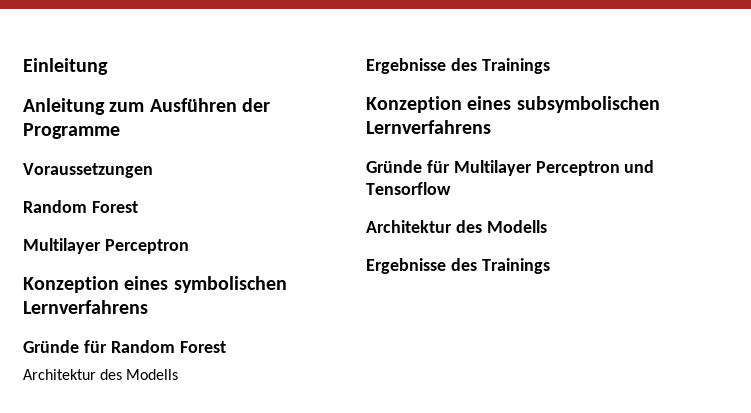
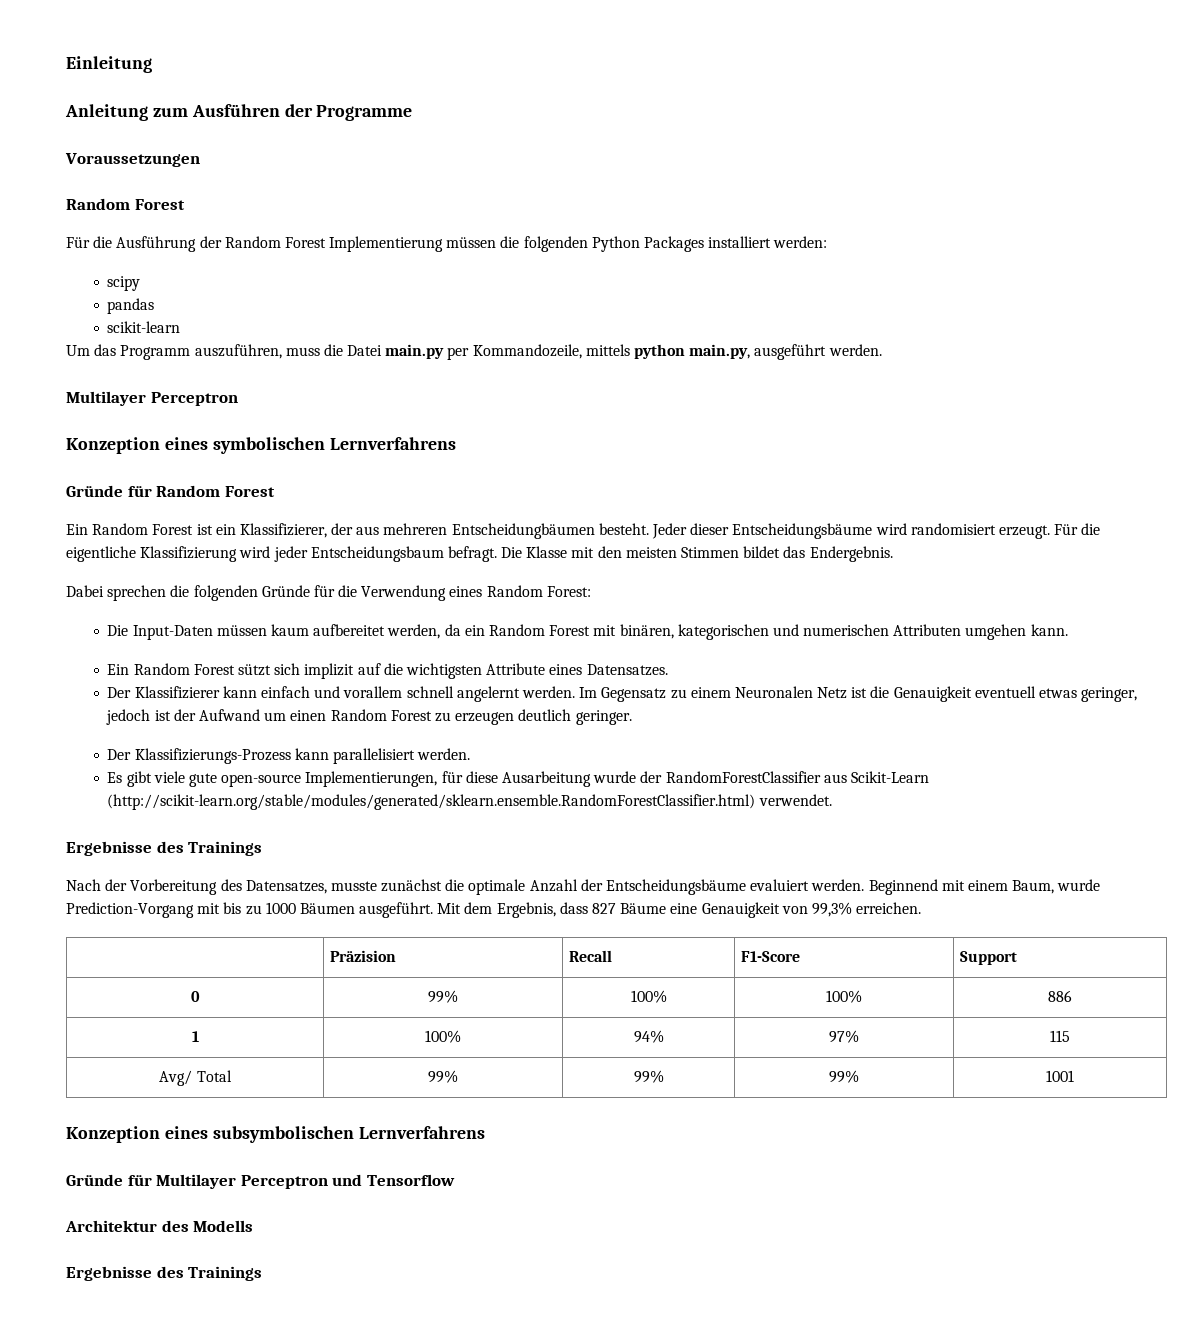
+ Für die Ausführung der Random Forest Implementierung müssen die folgenden Python Packages installiert werden:
+ scipy
+ pandas
+ scikit-learn
+ Um das Programm auszuführen, muss die Datei main.py per Kommandozeile, mittels python main.py, ausgeführt werden.
  Gründe für Random Forest
- Architektur des Modells
+ Ein Random Forest ist ein Klassifizierer, der aus mehreren Entscheidungbäumen besteht. Jeder dieser Entscheidungsbäume wird randomisiert erzeugt. Für die eigentliche Klassifizierung wird jeder Entscheidungsbaum befragt. Die Klasse mit den meisten Stimmen bildet das Endergebnis.
+ Dabei sprechen die folgenden Gründe für die Verwendung eines Random Forest:
+ Die Input-Daten müssen kaum aufbereitet werden, da ein Random Forest mit binären, kategorischen und numerischen Attributen umgehen kann.
+ Ein Random Forest sützt sich implizit auf die wichtigsten Attribute eines Datensatzes.
+ Der Klassifizierer kann einfach und vorallem schnell angelernt werden. Im Gegensatz zu einem Neuronalen Netz ist die Genauigkeit eventuell etwas geringer, jedoch ist der Aufwand um einen Random Forest zu erzeugen deutlich geringer.
+ Der Klassifizierungs-Prozess kann parallelisiert werden.
+ Es gibt viele gute open-source Implementierungen, für diese Ausarbeitung wurde der RandomForestClassifier aus Scikit-Learn (http://scikit-learn.org/stable/modules/generated/sklearn.ensemble.RandomForestClassifier.html) verwendet.
  Ergebnisse des Trainings
+ Nach der Vorbereitung des Datensatzes, musste zunächst die optimale Anzahl der Entscheidungsbäume evaluiert werden. Beginnend mit einem Baum, wurde Prediction-Vorgang mit bis zu 1000 Bäumen ausgeführt. Mit dem Ergebnis, dass 827 Bäume eine Genauigkeit von 99,3% erreichen.
+ | Präzision | Recall | F1-Score | Support
+ 0 | 99% | 100% | 100% | 886
+ 1 | 100% | 94% | 97% | 115
+ Avg/ Total | 99% | 99% | 99% | 1001

